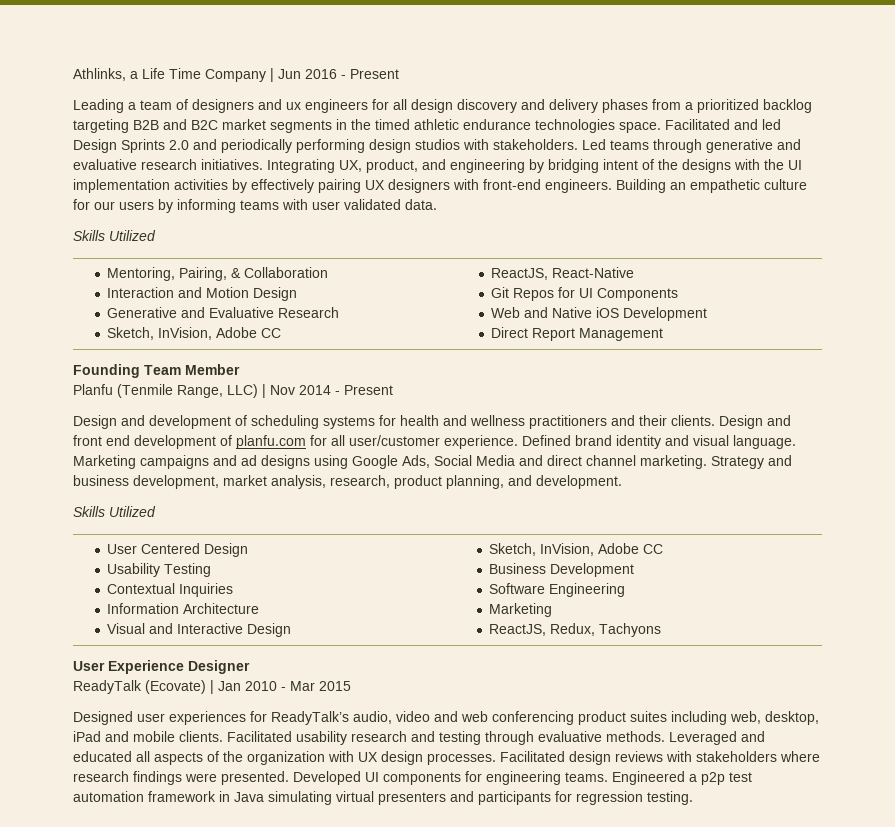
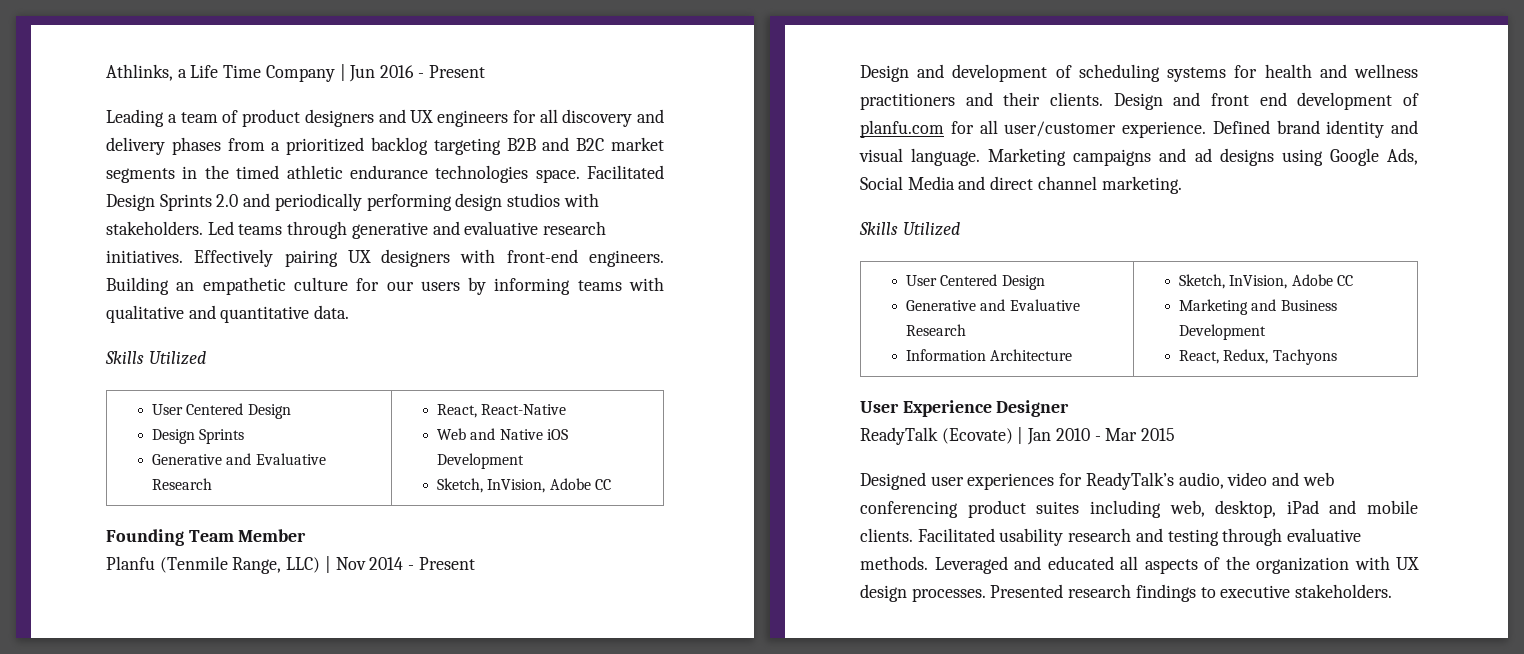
- Leading a team of designers and ux engineers for all design discovery and delivery phases from a prioritized backlog targeting B2B and B2C market segments in the timed athletic endurance technologies space.
+ Leading a team of product designers and UX engineers for all discovery and delivery phases from a prioritized backlog targeting B2B and B2C market segments in the timed athletic endurance technologies space.
- Facilitated and led Design Sprints 2.0 and periodically performing design studios with stakeholders.
+ Facilitated Design Sprints 2.0 and periodically performing design studios with stakeholders.
- Integrating UX, product, and engineering by bridging intent of the designs with the UI implementation activities by effectively pairing UX designers with front-end engineers.
+ Effectively pairing UX designers with front-end engineers.
- Building an empathetic culture for our users by informing teams with user validated data.
+ Building an empathetic culture for our users by informing teams with qualitative and quantitative data.
  Skills Utilized
- Mentoring, Pairing, & Collaboration
- Interaction and Motion Design
- Generative and Evaluative Research
- Sketch, InVision, Adobe CC | ReactJS, React-Native
- Git Repos for UI Components
+ User Centered Design
+ Design Sprints
+ Generative and Evaluative Research | React, React-Native
  Web and Native iOS Development
- Direct Report Management
+ Sketch, InVision, Adobe CC
- Marketing campaigns and ad designs using Google Ads, Social Media and direct channel marketing. Strategy and business development, market analysis, research, product planning, and development.
+ Marketing campaigns and ad designs using Google Ads, Social Media and direct channel marketing.
  Skills Utilized
  User Centered Design
- Usability Testing
- Contextual Inquiries
- Information Architecture
- Visual and Interactive Design | Sketch, InVision, Adobe CC
- Business Development
- Software Engineering
- Marketing
- ReactJS, Redux, Tachyons
+ Generative and Evaluative Research
+ Information Architecture | Sketch, InVision, Adobe CC
+ Marketing and Business Development
+ React, Redux, Tachyons
- Facilitated design reviews with stakeholders where research findings were presented. Developed UI components for engineering teams. Engineered a p2p test automation framework in Java simulating virtual presenters and participants for regression testing.
+ Presented research findings to executive stakeholders.

